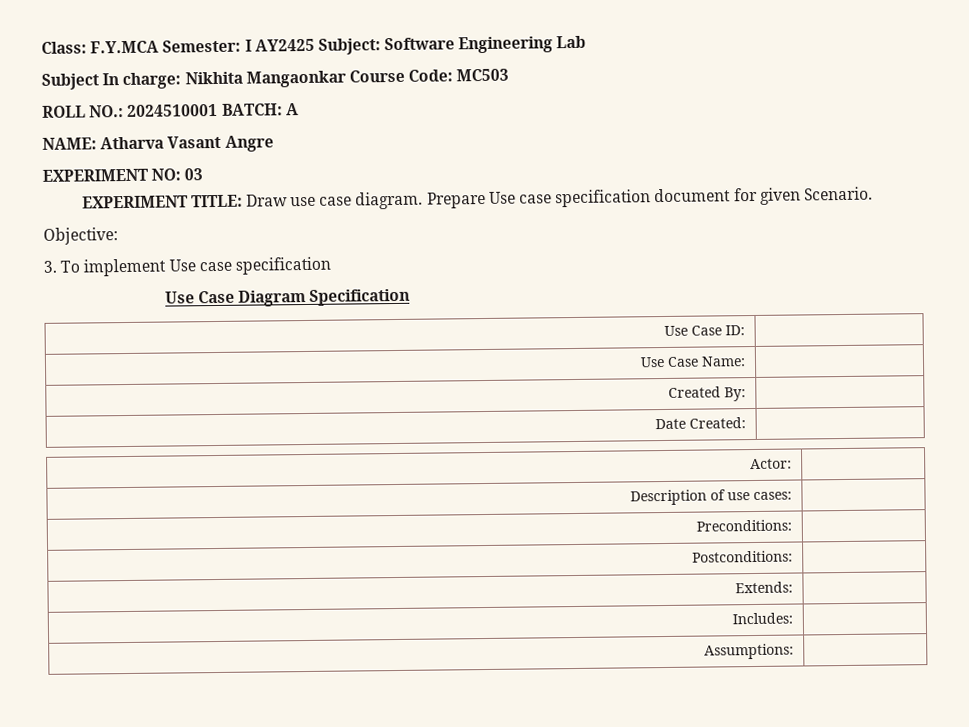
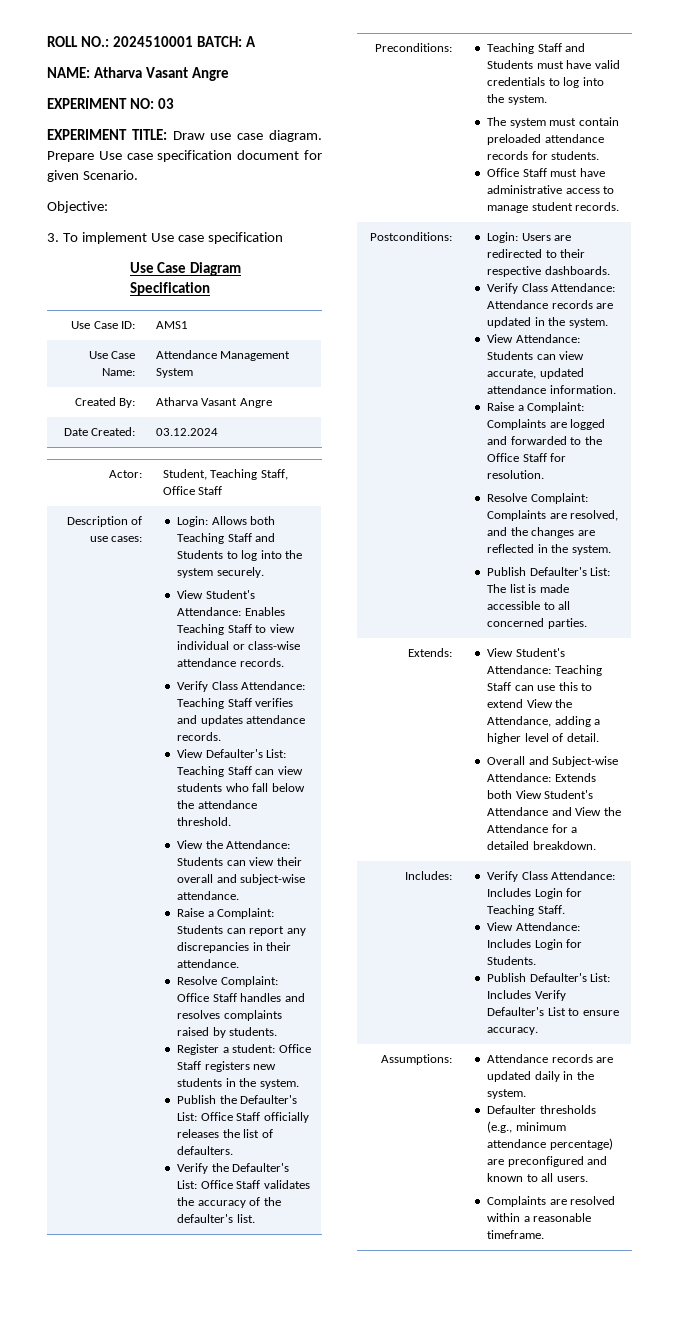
- Class: F.Y.MCA Semester: I AY2425 Subject: Software Engineering Lab
- Subject In charge: Nikhita Mangaonkar Course Code: MC503
- Use Case ID: |
+ Use Case ID: | AMS1
- Use Case Name: |
+ Use Case Name: | Attendance Management System
- Created By: |
+ Created By: | Atharva Vasant Angre
- Date Created: |
+ Date Created: | 03.12.2024
- Actor: |
+ Actor: | Student, Teaching Staff, Office Staff
- Preconditions: |
- Postconditions: |
- Extends: |
- Includes: |
- Assumptions: |
+ Login: Allows both Teaching Staff and Students to log into the system securely.
+ View Student's Attendance: Enables Teaching Staff to view individual or class-wise attendance records.
+ Verify Class Attendance: Teaching Staff verifies and updates attendance records.
+ View Defaulter's List: Teaching Staff can view students who fall below the attendance threshold.
+ View the Attendance: Students can view their overall and subject-wise attendance.
+ Raise a Complaint: Students can report any discrepancies in their attendance.
+ Resolve Complaint: Office Staff handles and resolves complaints raised by students.
+ Register a student: Office Staff registers new students in the system.
+ Publish the Defaulter's List: Office Staff officially releases the list of defaulters.
+ Verify the Defaulter's List: Office Staff validates the accuracy of the defaulter's list.
+ Preconditions: | Teaching Staff and Students must have valid credentials to log into the system.
+ The system must contain preloaded attendance records for students.
+ Office Staff must have administrative access to manage student records.
+ Postconditions: | Login: Users are redirected to their respective dashboards.
+ Verify Class Attendance: Attendance records are updated in the system.
+ View Attendance: Students can view accurate, updated attendance information.
+ Raise a Complaint: Complaints are logged and forwarded to the Office Staff for resolution.
+ Resolve Complaint: Complaints are resolved, and the changes are reflected in the system.
+ Publish Defaulter's List: The list is made accessible to all concerned parties.
+ Extends: | View Student's Attendance: Teaching Staff can use this to extend View the Attendance, adding a higher level of detail.
+ Overall and Subject-wise Attendance: Extends both View Student's Attendance and View the Attendance for a detailed breakdown.
+ Includes: | Verify Class Attendance: Includes Login for Teaching Staff.
+ View Attendance: Includes Login for Students.
+ Publish Defaulter's List: Includes Verify Defaulter's List to ensure accuracy.
+ Assumptions: | Attendance records are updated daily in the system.
+ Defaulter thresholds (e.g., minimum attendance percentage) are preconfigured and known to all users.
+ Complaints are resolved within a reasonable timeframe.

